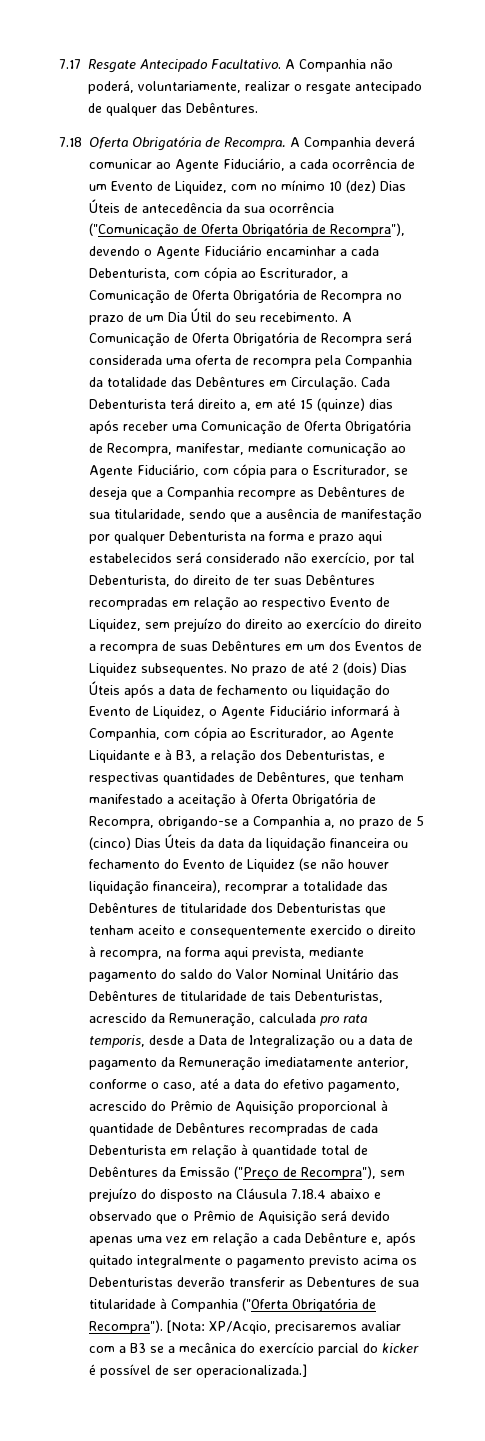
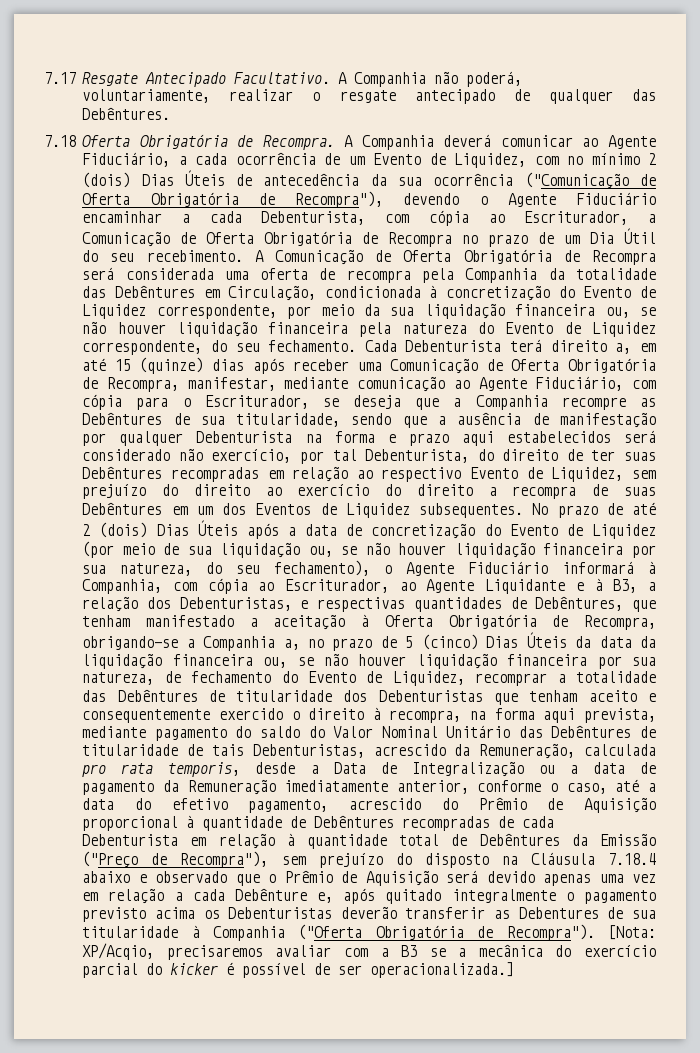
- A Companhia deverá comunicar ao Agente Fiduciário, a cada ocorrência de um Evento de Liquidez, com no mínimo 10 (dez) Dias Úteis de antecedência da sua ocorrência ("Comunicação de Oferta Obrigatória de Recompra"), devendo o Agente Fiduciário encaminhar a cada Debenturista, com cópia ao Escriturador, a Comunicação de Oferta Obrigatória de Recompra no prazo de um Dia Útil do seu recebimento.
+ A Companhia deverá comunicar ao Agente Fiduciário, a cada ocorrência de um Evento de Liquidez, com no mínimo 2 (dois) Dias Úteis de antecedência da sua ocorrência ("Comunicação de Oferta Obrigatória de Recompra"), devendo o Agente Fiduciário encaminhar a cada Debenturista, com cópia ao Escriturador, a Comunicação de Oferta Obrigatória de Recompra no prazo de um Dia Útil do seu recebimento.
- A Comunicação de Oferta Obrigatória de Recompra será considerada uma oferta de recompra pela Companhia da totalidade das Debêntures em Circulação.
+ A Comunicação de Oferta Obrigatória de Recompra será considerada uma oferta de recompra pela Companhia da totalidade das Debêntures em Circulação, condicionada à concretização do Evento de Liquidez correspondente, por meio da sua liquidação financeira ou, se não houver liquidação financeira pela natureza do Evento de Liquidez correspondente, do seu fechamento.
- No prazo de até 2 (dois) Dias Úteis após a data de fechamento ou liquidação do Evento de Liquidez, o Agente Fiduciário informará à Companhia, com cópia ao Escriturador, ao Agente Liquidante e à B3, a relação dos Debenturistas, e respectivas quantidades de Debêntures, que tenham manifestado a aceitação à Oferta Obrigatória de Recompra, obrigando-se a Companhia a, no prazo de 5 (cinco) Dias Úteis da data da liquidação financeira ou fechamento do Evento de Liquidez (se não houver liquidação financeira), recomprar a totalidade das Debêntures de titularidade dos Debenturistas que tenham aceito e consequentemente exercido o direito à recompra, na forma aqui prevista, mediante pagamento do saldo do Valor Nominal Unitário das Debêntures de titularidade de tais Debenturistas, acrescido da Remuneração, calculada pro rata temporis, desde a Data de Integralização ou a data de pagamento da Remuneração imediatamente anterior, conforme o caso, até a data do efetivo pagamento, acrescido do Prêmio de Aquisição proporcional à quantidade de Debêntures recompradas de cada Debenturista em relação à quantidade total de Debêntures da Emissão ("Preço de Recompra"), sem prejuízo do disposto na Cláusula 7.18.4 abaixo e observado que o Prêmio de Aquisição será devido apenas uma vez em relação a cada Debênture e, após quitado integralmente o pagamento previsto acima os Debenturistas deverão transferir as Debentures de sua titularidade à Companhia ("Oferta Obrigatória de Recompra").
+ No prazo de até 2 (dois) Dias Úteis após a data de concretização do Evento de Liquidez (por meio de sua liquidação ou, se não houver liquidação financeira por sua natureza, do seu fechamento), o Agente Fiduciário informará à Companhia, com cópia ao Escriturador, ao Agente Liquidante e à B3, a relação dos Debenturistas, e respectivas quantidades de Debêntures, que tenham manifestado a aceitação à Oferta Obrigatória de Recompra, obrigando-se a Companhia a, no prazo de 5 (cinco) Dias Úteis da data da liquidação financeira ou, se não houver liquidação financeira por sua natureza, de fechamento do Evento de Liquidez, recomprar a totalidade das Debêntures de titularidade dos Debenturistas que tenham aceito e consequentemente exercido o direito à recompra, na forma aqui prevista, mediante pagamento do saldo do Valor Nominal Unitário das Debêntures de titularidade de tais Debenturistas, acrescido da Remuneração, calculada pro rata temporis, desde a Data de Integralização ou a data de pagamento da Remuneração imediatamente anterior, conforme o caso, até a data do efetivo pagamento, acrescido do Prêmio de Aquisição proporcional à quantidade de Debêntures recompradas de cada Debenturista em relação à quantidade total de Debêntures da Emissão ("Preço de Recompra"), sem prejuízo do disposto na Cláusula 7.18.4 abaixo e observado que o Prêmio de Aquisição será devido apenas uma vez em relação a cada Debênture e, após quitado integralmente o pagamento previsto acima os Debenturistas deverão transferir as Debentures de sua titularidade à Companhia ("Oferta Obrigatória de Recompra").

